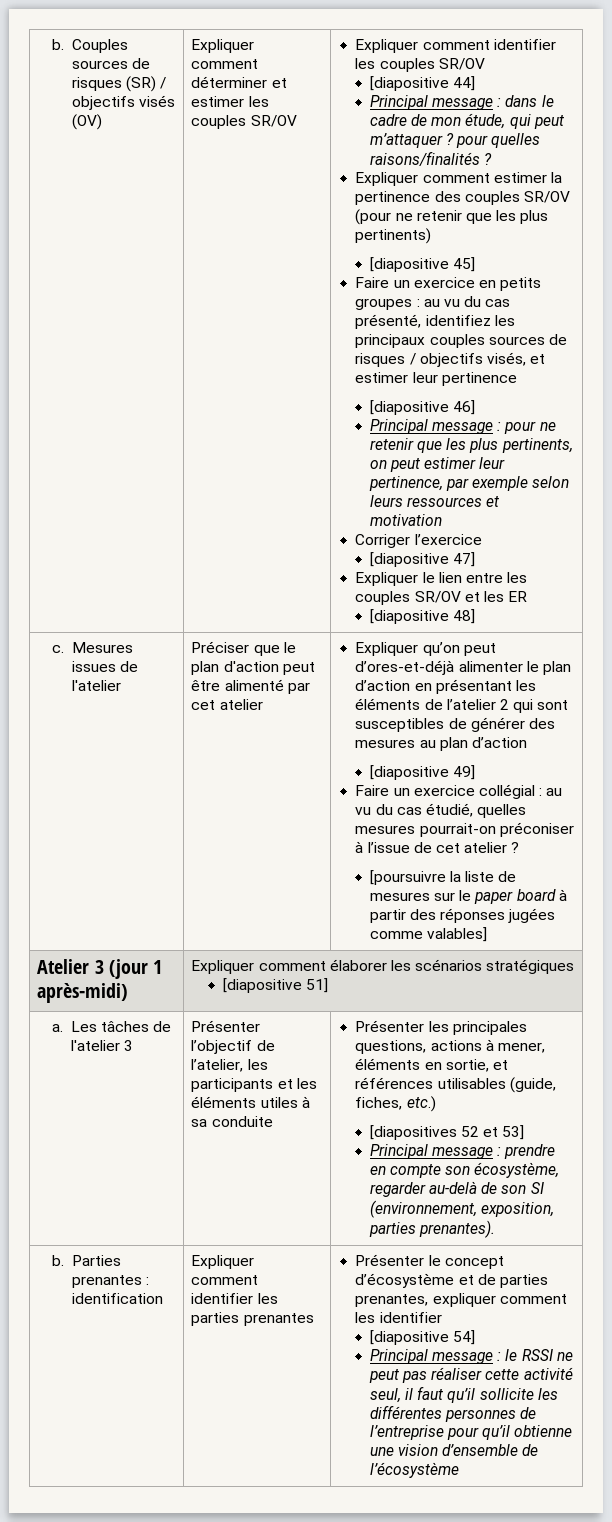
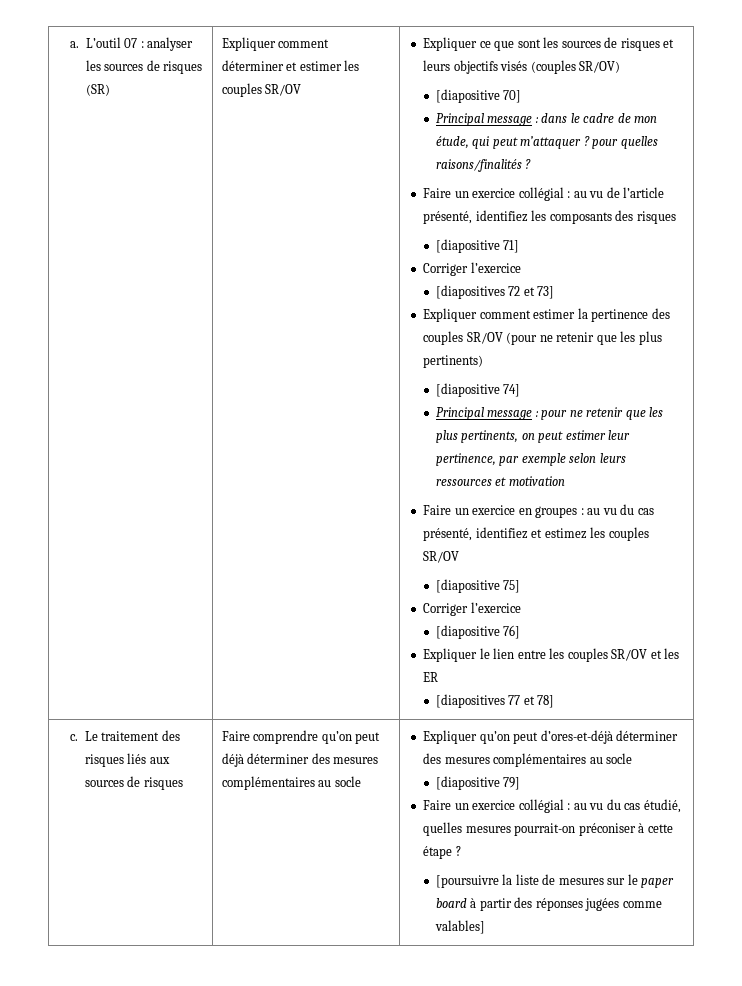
- b. Couples sources de risques (SR) / objectifs visés (OV)
+ a. L’outil 07 : analyser les sources de risques (SR)
- Expliquer comment identifier les couples SR/OV
- [diapositive 44]
+ Expliquer ce que sont les sources de risques et leurs objectifs visés (couples SR/OV)
+ [diapositive 70]
+ Faire un exercice collégial : au vu de l’article présenté, identifiez les composants des risques
+ [diapositive 71]
+ Corriger l’exercice
+ [diapositives 72 et 73]
- [diapositive 45]
- Faire un exercice en petits groupes : au vu du cas présenté, identifiez les principaux couples sources de risques / objectifs visés, et estimer leur pertinence
- [diapositive 46]
+ [diapositive 74]
+ Faire un exercice en groupes : au vu du cas présenté, identifiez et estimez les couples SR/OV
+ [diapositive 75]
- [diapositive 47]
+ [diapositive 76]
- [diapositive 48]
- c. Mesures issues de l'atelier | Préciser que le plan d'action peut être alimenté par cet atelier | Expliquer qu’on peut d’ores-et-déjà alimenter le plan d’action en présentant les éléments de l’atelier 2 qui sont susceptibles de générer des mesures au plan d’action
- [diapositive 49]
+ [diapositives 77 et 78]
+ c. Le traitement des risques liés aux sources de risques | Faire comprendre qu’on peut déjà déterminer des mesures complémentaires au socle | Expliquer qu’on peut d’ores-et-déjà déterminer des mesures complémentaires au socle
+ [diapositive 79]
- Faire un exercice collégial : au vu du cas étudié, quelles mesures pourrait-on préconiser à l’issue de cet atelier ?
+ Faire un exercice collégial : au vu du cas étudié, quelles mesures pourrait-on préconiser à cette étape ?
- Atelier 3 (jour 1 après-midi) | Expliquer comment élaborer les scénarios stratégiques
- [diapositive 51]
- a. Les tâches de l'atelier 3 | Présenter l’objectif de l’atelier, les participants et les éléments utiles à sa conduite | Présenter les principales questions, actions à mener, éléments en sortie, et références utilisables (guide, fiches, etc.)
- [diapositives 52 et 53]
- Principal message : prendre en compte son écosystème, regarder au-delà de son SI (environnement, exposition, parties prenantes).
- b. Parties prenantes : identification | Expliquer comment identifier les parties prenantes | Présenter le concept d’écosystème et de parties prenantes, expliquer comment les identifier
- [diapositive 54]
- Principal message : le RSSI ne peut pas réaliser cette activité seul, il faut qu’il sollicite les différentes personnes de l’entreprise pour qu’il obtienne une vision d’ensemble de l’écosystème

